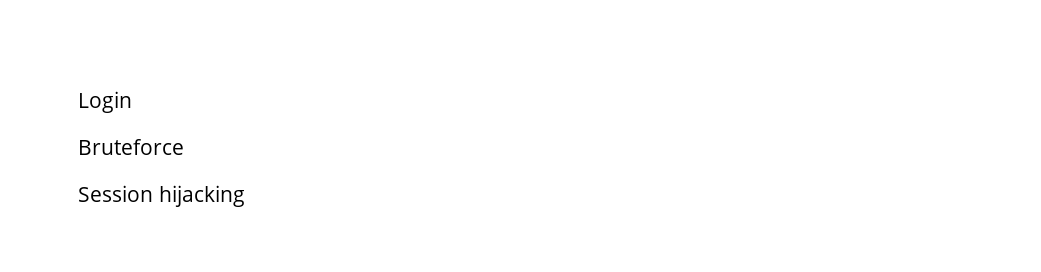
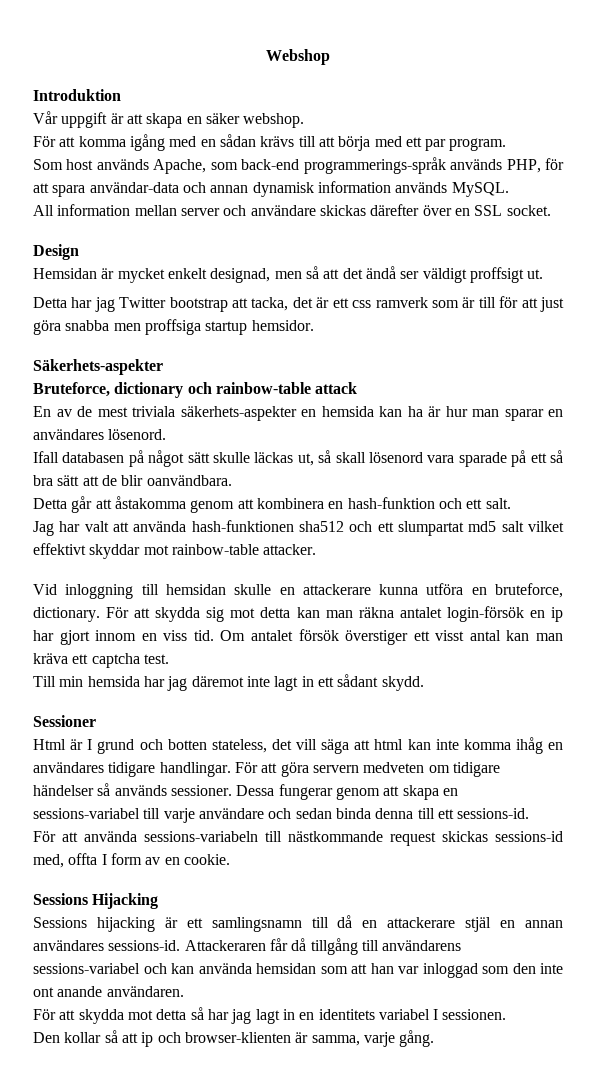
- Login
- Bruteforce
- Session hijacking
+ Webshop
+ Introduktion
+ Vår uppgift är att skapa en säker webshop.
+ För att komma igång med en sådan krävs till att börja med ett par program.
+ Som host används Apache, som back-end programmerings-språk används PHP, för att spara användar-data och annan dynamisk information används MySQL.
+ All information mellan server och användare skickas därefter över en SSL socket.
+ Design
+ Hemsidan är mycket enkelt designad, men så att det ändå ser väldigt proffsigt ut.
+ Detta har jag Twitter bootstrap att tacka, det är ett css ramverk som är till för att just göra snabba men proffsiga startup hemsidor.
+ Säkerhets-aspekter
+ Bruteforce, dictionary och rainbow-table attack
+ En av de mest triviala säkerhets-aspekter en hemsida kan ha är hur man sparar en användares lösenord.
+ Ifall databasen på något sätt skulle läckas ut, så skall lösenord vara sparade på ett så bra sätt att de blir oanvändbara.
+ Detta går att åstakomma genom att kombinera en hash-funktion och ett salt.
+ Jag har valt att använda hash-funktionen sha512 och ett slumpartat md5 salt vilket effektivt skyddar mot rainbow-table attacker.
+ Vid inloggning till hemsidan skulle en attackerare kunna utföra en bruteforce, dictionary. För att skydda sig mot detta kan man räkna antalet login-försök en ip har gjort innom en viss tid. Om antalet försök överstiger ett visst antal kan man kräva ett captcha test.
+ Till min hemsida har jag däremot inte lagt in ett sådant skydd.
+ Sessioner
+ Html är I grund och botten stateless, det vill säga att html kan inte komma ihåg en användares tidigare handlingar. För att göra servern medveten om tidigare händelser så används sessioner. Dessa fungerar genom att skapa en sessions-variabel till varje användare och sedan binda denna till ett sessions-id.
+ För att använda sessions-variabeln till nästkommande request skickas sessions-id med, offta I form av en cookie.
+ Sessions Hijacking
+ Sessions hijacking är ett samlingsnamn till då en attackerare stjäl en annan användares sessions-id. Attackeraren får då tillgång till användarens sessions-variabel och kan använda hemsidan som att han var inloggad som den inte ont anande användaren.
+ För att skydda mot detta så har jag lagt in en identitets variabel I sessionen.
+ Den kollar så att ip och browser-klienten är samma, varje gång.

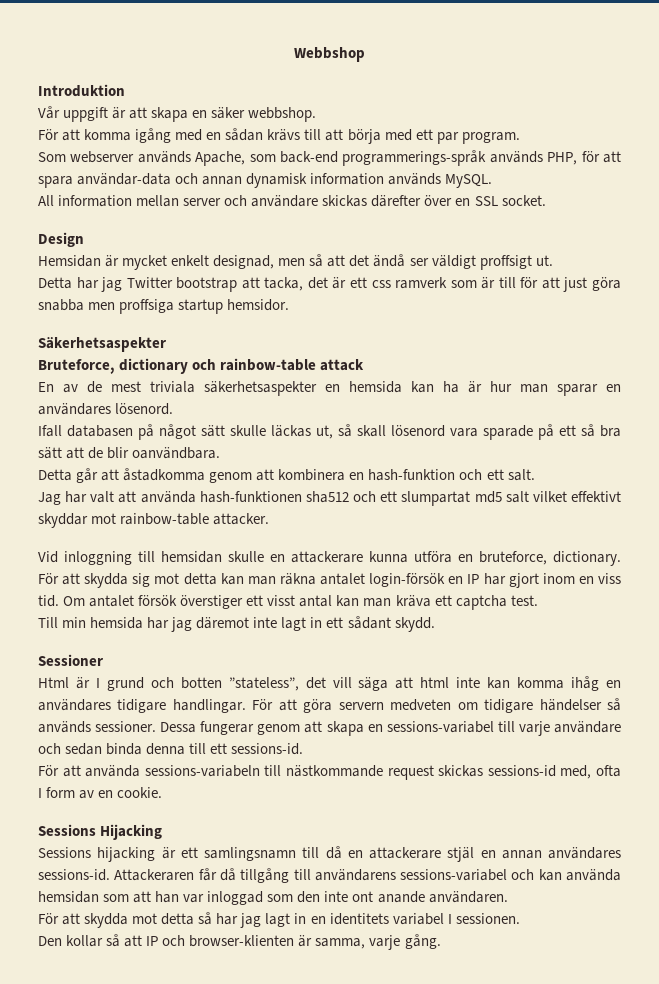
- Webshop
+ Webbshop
- Vår uppgift är att skapa en säker webshop.
+ Vår uppgift är att skapa en säker webbshop.
- Som host används Apache, som back-end programmerings-språk används PHP, för att spara användar-data och annan dynamisk information används MySQL.
+ Som webserver används Apache, som back-end programmerings-språk används PHP, för att spara användar-data och annan dynamisk information används MySQL.
- Säkerhets-aspekter
+ Säkerhetsaspekter
- En av de mest triviala säkerhets-aspekter en hemsida kan ha är hur man sparar en användares lösenord.
+ En av de mest triviala säkerhetsaspekter en hemsida kan ha är hur man sparar en användares lösenord.
- Detta går att åstakomma genom att kombinera en hash-funktion och ett salt.
+ Detta går att åstadkomma genom att kombinera en hash-funktion och ett salt.
- För att skydda sig mot detta kan man räkna antalet login-försök en ip har gjort innom en viss tid.
+ För att skydda sig mot detta kan man räkna antalet login-försök en IP har gjort inom en viss tid.
- Html är I grund och botten stateless, det vill säga att html kan inte komma ihåg en användares tidigare handlingar.
+ Html är I grund och botten ”stateless”, det vill säga att html inte kan komma ihåg en användares tidigare handlingar.
- För att använda sessions-variabeln till nästkommande request skickas sessions-id med, offta I form av en cookie.
+ För att använda sessions-variabeln till nästkommande request skickas sessions-id med, ofta I form av en cookie.
- Den kollar så att ip och browser-klienten är samma, varje gång.
+ Den kollar så att IP och browser-klienten är samma, varje gång.

